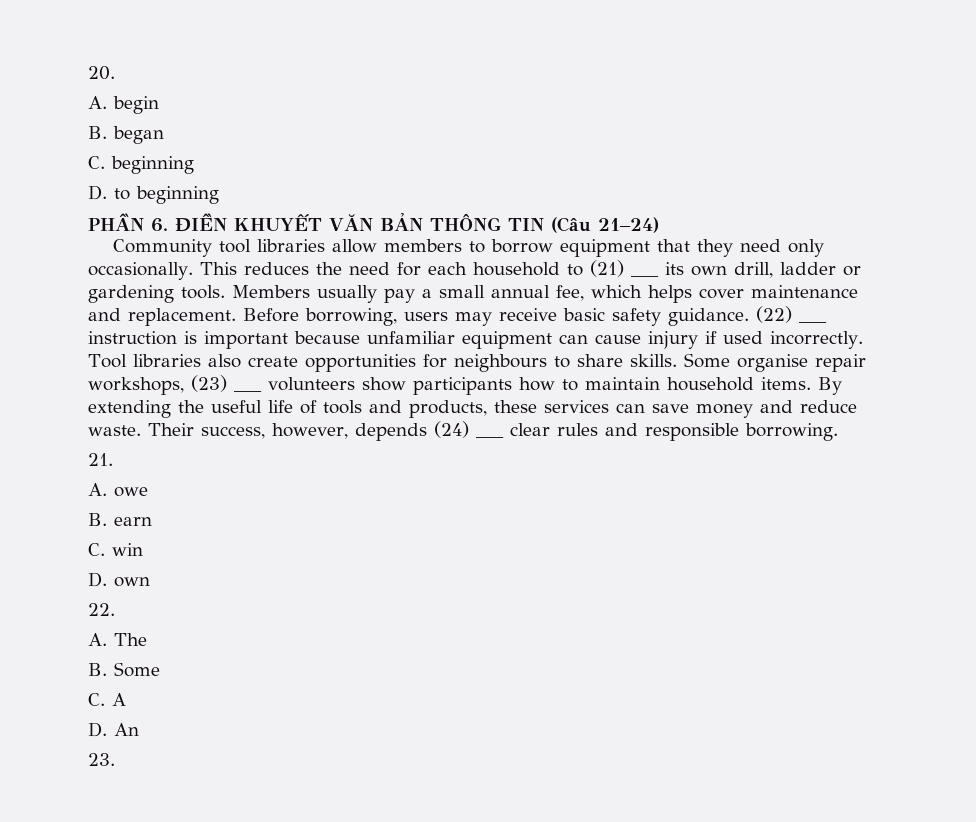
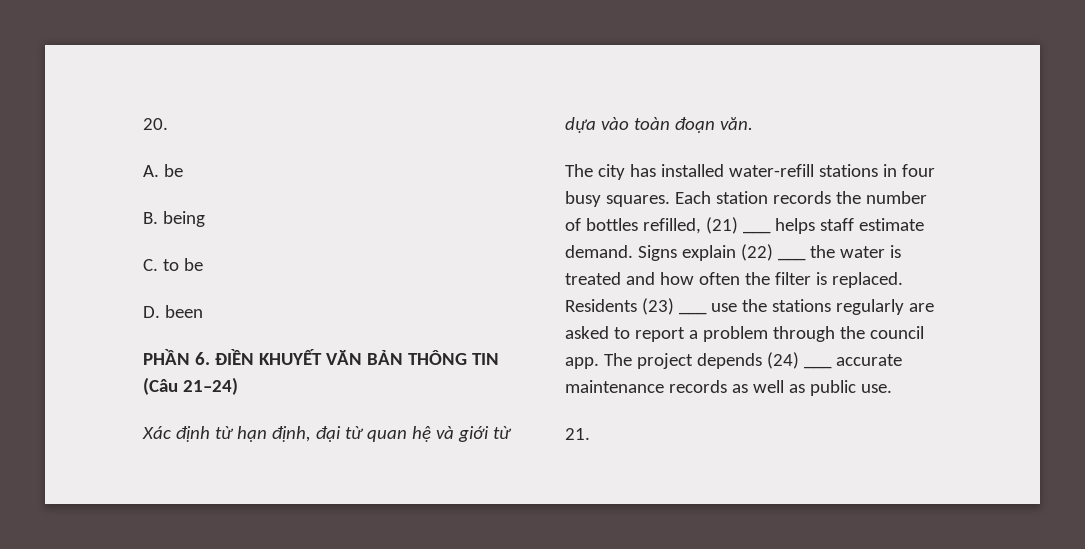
- A. begin
- B. began
- C. beginning
- D. to beginning
+ A. be
+ B. being
+ C. to be
+ D. been
- Community tool libraries allow members to borrow equipment that they need only occasionally. This reduces the need for each household to (21) ___ its own drill, ladder or gardening tools. Members usually pay a small annual fee, which helps cover maintenance and replacement. Before borrowing, users may receive basic safety guidance. (22) ___ instruction is important because unfamiliar equipment can cause injury if used incorrectly. Tool libraries also create opportunities for neighbours to share skills. Some organise repair workshops, (23) ___ volunteers show participants how to maintain household items. By extending the useful life of tools and products, these services can save money and reduce waste. Their success, however, depends (24) ___ clear rules and responsible borrowing.
+ Xác định từ hạn định, đại từ quan hệ và giới từ dựa vào toàn đoạn văn.
+ The city has installed water-refill stations in four busy squares. Each station records the number of bottles refilled, (21) ___ helps staff estimate demand. Signs explain (22) ___ the water is treated and how often the filter is replaced. Residents (23) ___ use the stations regularly are asked to report a problem through the council app. The project depends (24) ___ accurate maintenance records as well as public use.
  21.
- A. owe
- B. earn
- C. win
- D. own
- 22.
- A. The
- B. Some
- C. A
- D. An
- 23.

